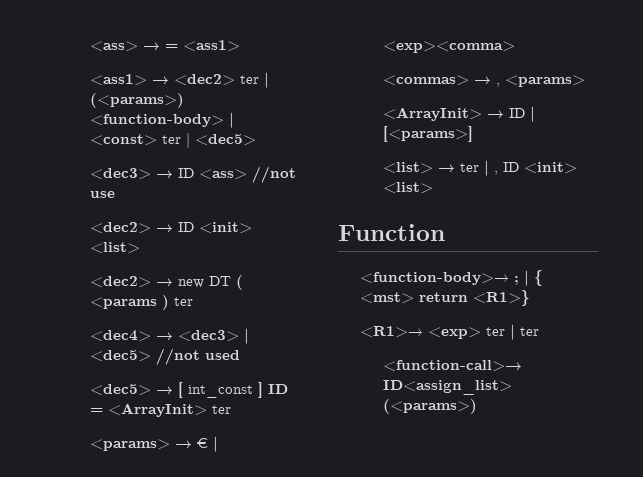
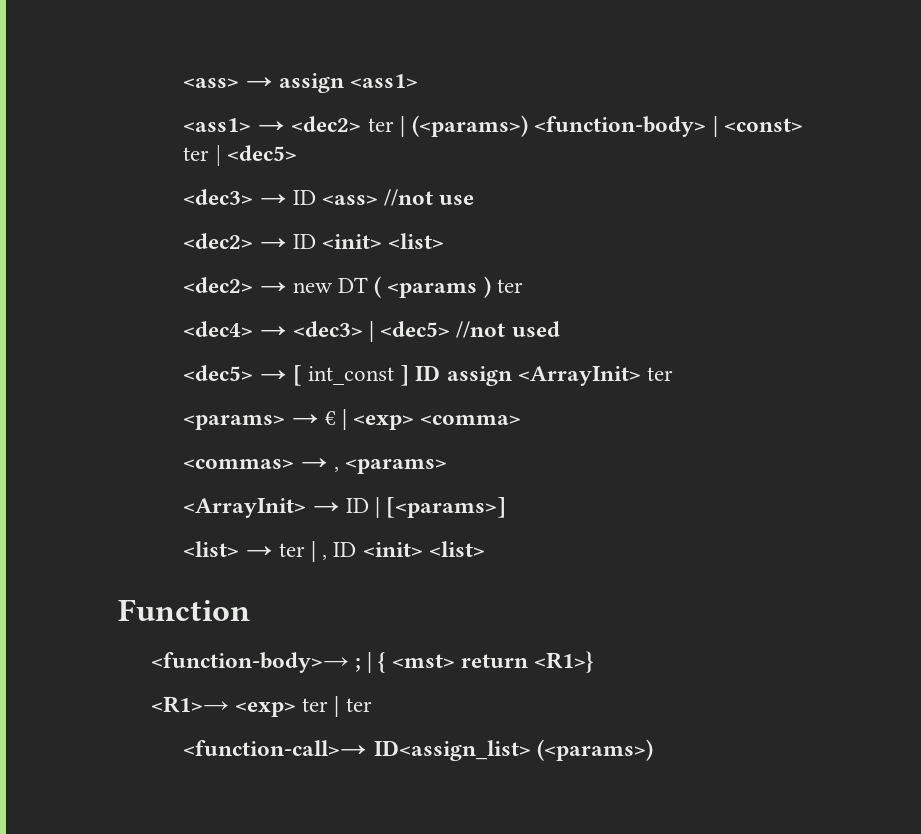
- <ass> → = <ass1>
+ <ass> → assign <ass1>
- <dec5> → [ int_const ] ID = <ArrayInit> ter
+ <dec5> → [ int_const ] ID assign <ArrayInit> ter
- <params> → € | <exp><comma>
+ <params> → € | <exp> <comma>

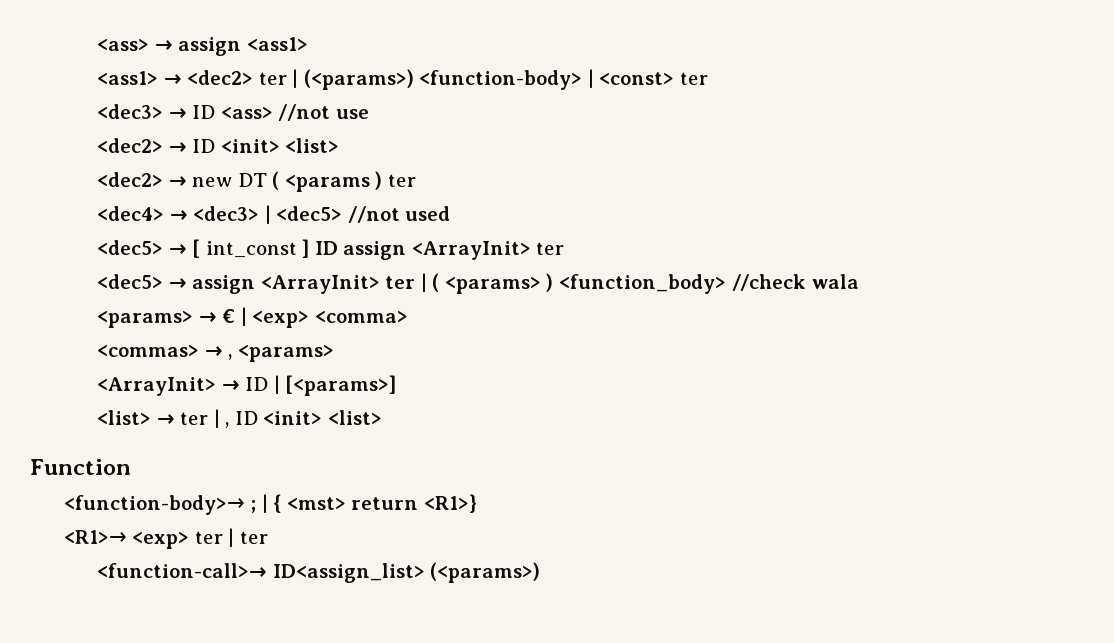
- <ass1> → <dec2> ter | (<params>) <function-body> | <const> ter | <dec5>
+ <ass1> → <dec2> ter | (<params>) <function-body> | <const> ter
+ <dec5> → assign <ArrayInit> ter | ( <params> ) <function_body> //check wala

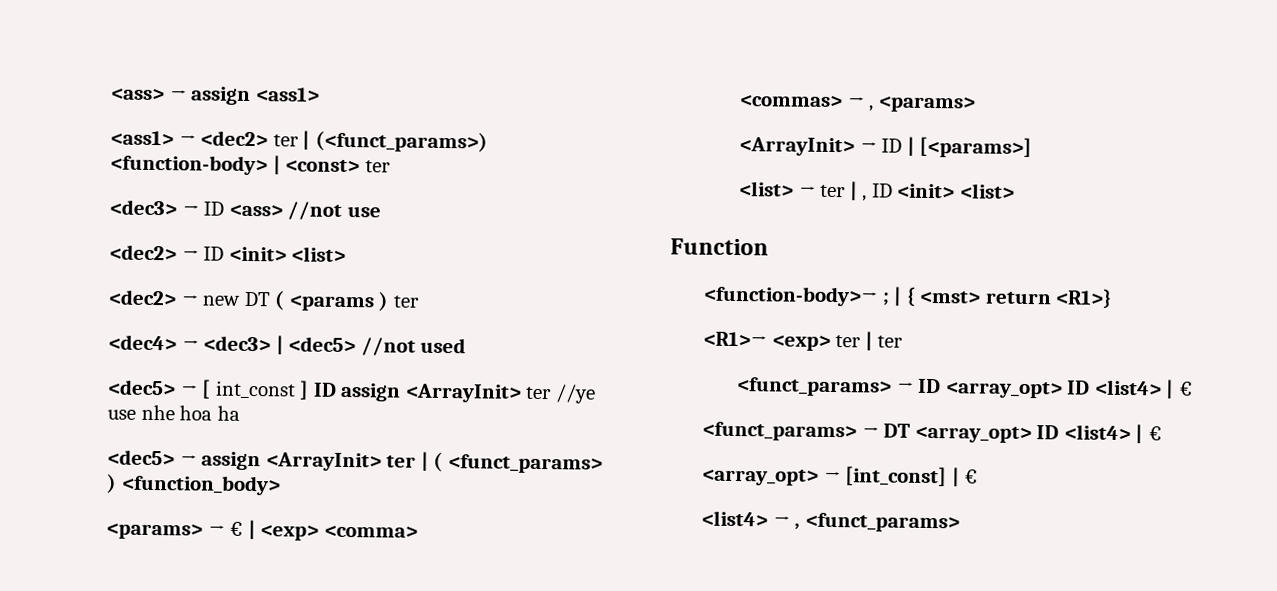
- <ass1> → <dec2> ter | (<params>) <function-body> | <const> ter
+ <ass1> → <dec2> ter | (<funct_params>) <function-body> | <const> ter
- <dec5> → [ int_const ] ID assign <ArrayInit> ter
+ <dec5> → [ int_const ] ID assign <ArrayInit> ter //ye use nhe hoa ha
- <dec5> → assign <ArrayInit> ter | ( <params> ) <function_body> //check wala
+ <dec5> → assign <ArrayInit> ter | ( <funct_params> ) <function_body>
- <function-call>→ ID<assign_list> (<params>)
+ <funct_params> → ID <array_opt> ID <list4> | €
+ <funct_params> → DT <array_opt> ID <list4> | €
+ <array_opt> → [int_const] | €
+ <list4> → , <funct_params>

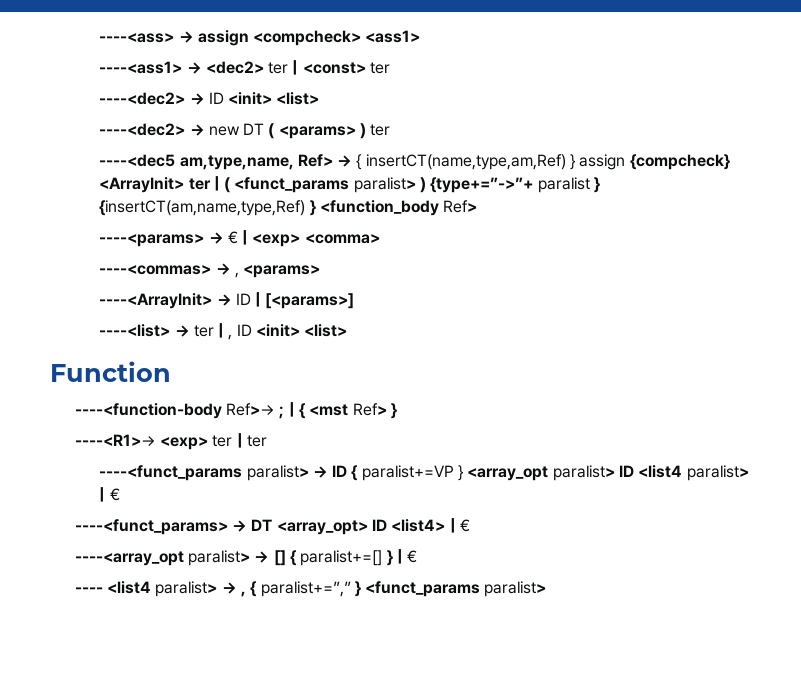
- <ass> → assign <ass1>
+ ----<ass> → assign <compcheck> <ass1>
- <ass1> → <dec2> ter | (<funct_params>) <function-body> | <const> ter
+ ----<ass1> → <dec2> ter | <const> ter
- <dec3> → ID <ass> //not use
- <dec2> → ID <init> <list>
+ ----<dec2> → ID <init> <list>
- <dec2> → new DT ( <params ) ter
+ ----<dec2> → new DT ( <params> ) ter
- <dec4> → <dec3> | <dec5> //not used
- <dec5> → [ int_const ] ID assign <ArrayInit> ter //ye use nhe hoa ha
- <dec5> → assign <ArrayInit> ter | ( <funct_params> ) <function_body>
- <params> → € | <exp> <comma>
+ ----<dec5 am,type,name, Ref> → { insertCT(name,type,am,Ref) } assign {compcheck} <ArrayInit> ter | ( <funct_params paralist> ) {type+=”->”+ paralist } {insertCT(am,name,type,Ref) } <function_body Ref>
+ ----<params> → € | <exp> <comma>
- <commas> → , <params>
+ ----<commas> → , <params>
- <ArrayInit> → ID | [<params>]
+ ----<ArrayInit> → ID | [<params>]
- <list> → ter | , ID <init> <list>
+ ----<list> → ter | , ID <init> <list>
- <function-body>→ ; | { <mst> return <R1>}
- <R1>→ <exp> ter | ter
+ ----<function-body Ref>→ ; | { <mst Ref> }
+ ----<R1>→ <exp> ter | ter
- <funct_params> → ID <array_opt> ID <list4> | €
- <funct_params> → DT <array_opt> ID <list4> | €
+ ----<funct_params paralist> → ID { paralist+=VP } <array_opt paralist> ID <list4 paralist> | €
+ ----<funct_params> → DT <array_opt> ID <list4> | €
- <array_opt> → [int_const] | €
- <list4> → , <funct_params>
+ ----<array_opt paralist> → [] { paralist+=[] } | €
+ ---- <list4 paralist> → , { paralist+=”,” } <funct_params paralist>

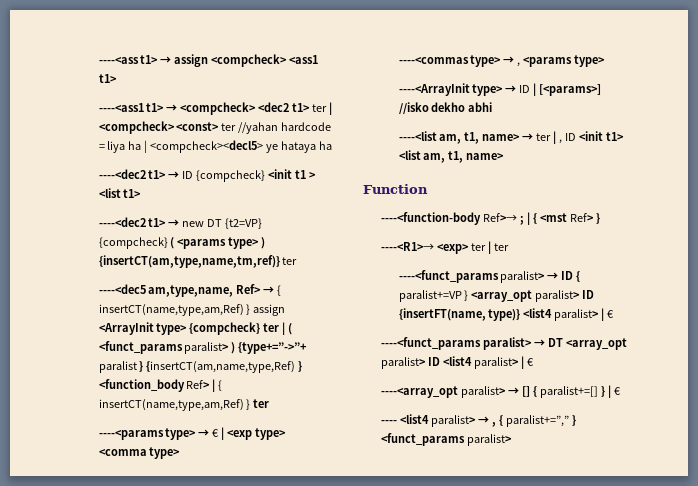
- ----<ass> → assign <compcheck> <ass1>
- ----<ass1> → <dec2> ter | <const> ter
- ----<dec2> → ID <init> <list>
- ----<dec2> → new DT ( <params> ) ter
+ ----<ass t1> → assign <compcheck> <ass1 t1>
+ ----<ass1 t1> → <compcheck> <dec2 t1> ter | <compcheck> <const> ter //yahan hardcode = liya ha | <compcheck><decl5> ye hataya ha
+ ----<dec2 t1> → ID {compcheck} <init t1 > <list t1>
+ ----<dec2 t1> → new DT {t2=VP} {compcheck} ( <params type> ) {insertCT(am,type,name,tm,ref)} ter
- ----<dec5 am,type,name, Ref> → { insertCT(name,type,am,Ref) } assign {compcheck} <ArrayInit> ter | ( <funct_params paralist> ) {type+=”->”+ paralist } {insertCT(am,name,type,Ref) } <function_body Ref>
- ----<params> → € | <exp> <comma>
- ----<commas> → , <params>
- ----<ArrayInit> → ID | [<params>]
- ----<list> → ter | , ID <init> <list>
+ ----<dec5 am,type,name, Ref> → { insertCT(name,type,am,Ref) } assign <ArrayInit type> {compcheck} ter | ( <funct_params paralist> ) {type+=”->”+ paralist } {insertCT(am,name,type,Ref) } <function_body Ref> | { insertCT(name,type,am,Ref) } ter
+ ----<params type> → € | <exp type> <comma type>
+ ----<commas type> → , <params type>
+ ----<ArrayInit type> → ID | [<params>] //isko dekho abhi
+ ----<list am, t1, name> → ter | , ID <init t1> <list am, t1, name>
- ----<funct_params paralist> → ID { paralist+=VP } <array_opt paralist> ID <list4 paralist> | €
- ----<funct_params> → DT <array_opt> ID <list4> | €
+ ----<funct_params paralist> → ID { paralist+=VP } <array_opt paralist> ID {insertFT(name, type)} <list4 paralist> | €
+ ----<funct_params paralist> → DT <array_opt paralist> ID <list4 paralist> | €

